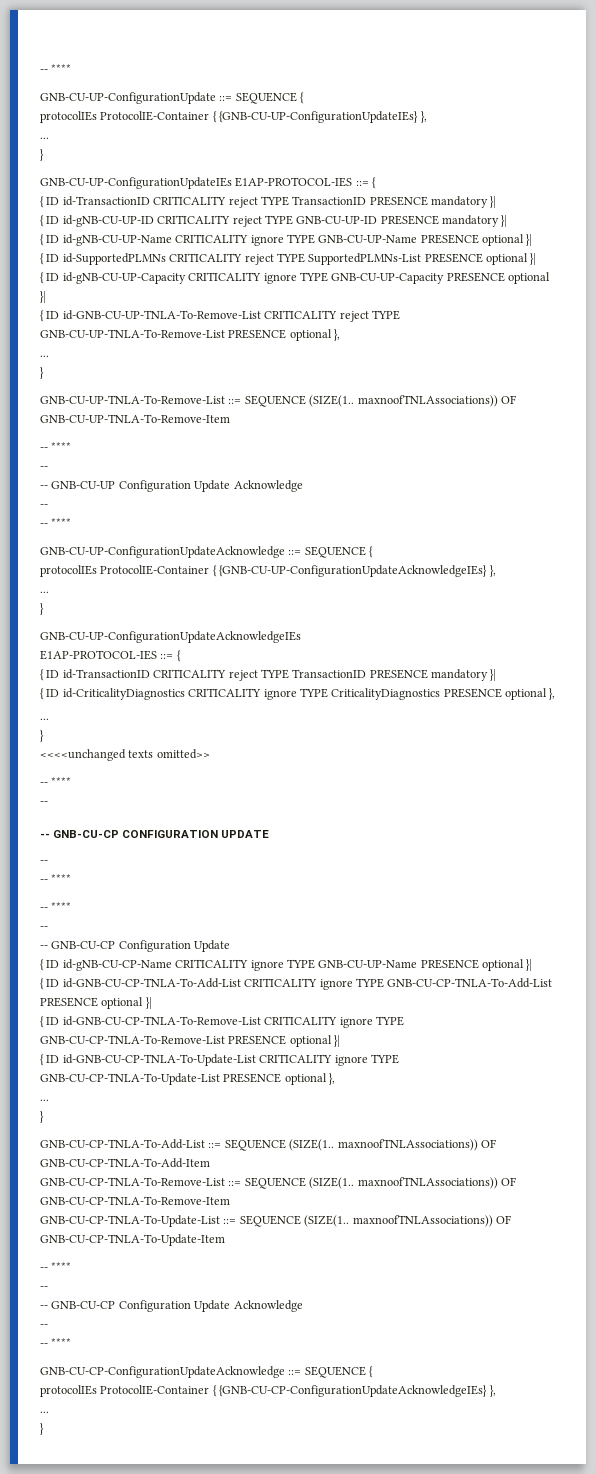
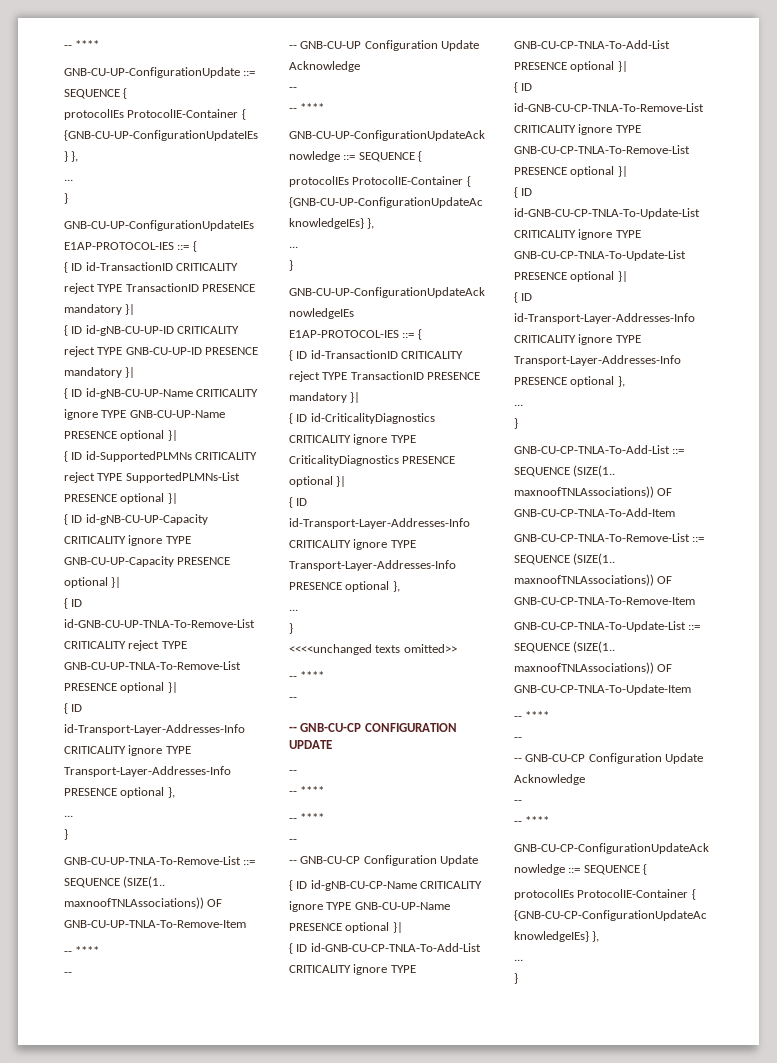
- { ID id-GNB-CU-UP-TNLA-To-Remove-List CRITICALITY reject TYPE GNB-CU-UP-TNLA-To-Remove-List PRESENCE optional },
+ { ID id-GNB-CU-UP-TNLA-To-Remove-List CRITICALITY reject TYPE GNB-CU-UP-TNLA-To-Remove-List PRESENCE optional }|
+ { ID id-Transport-Layer-Addresses-Info CRITICALITY ignore TYPE Transport-Layer-Addresses-Info PRESENCE optional },
- { ID id-CriticalityDiagnostics CRITICALITY ignore TYPE CriticalityDiagnostics PRESENCE optional },
+ { ID id-CriticalityDiagnostics CRITICALITY ignore TYPE CriticalityDiagnostics PRESENCE optional }|
+ { ID id-Transport-Layer-Addresses-Info CRITICALITY ignore TYPE Transport-Layer-Addresses-Info PRESENCE optional },
- { ID id-GNB-CU-CP-TNLA-To-Update-List CRITICALITY ignore TYPE GNB-CU-CP-TNLA-To-Update-List PRESENCE optional },
+ { ID id-GNB-CU-CP-TNLA-To-Update-List CRITICALITY ignore TYPE GNB-CU-CP-TNLA-To-Update-List PRESENCE optional }|
+ { ID id-Transport-Layer-Addresses-Info CRITICALITY ignore TYPE Transport-Layer-Addresses-Info PRESENCE optional },

